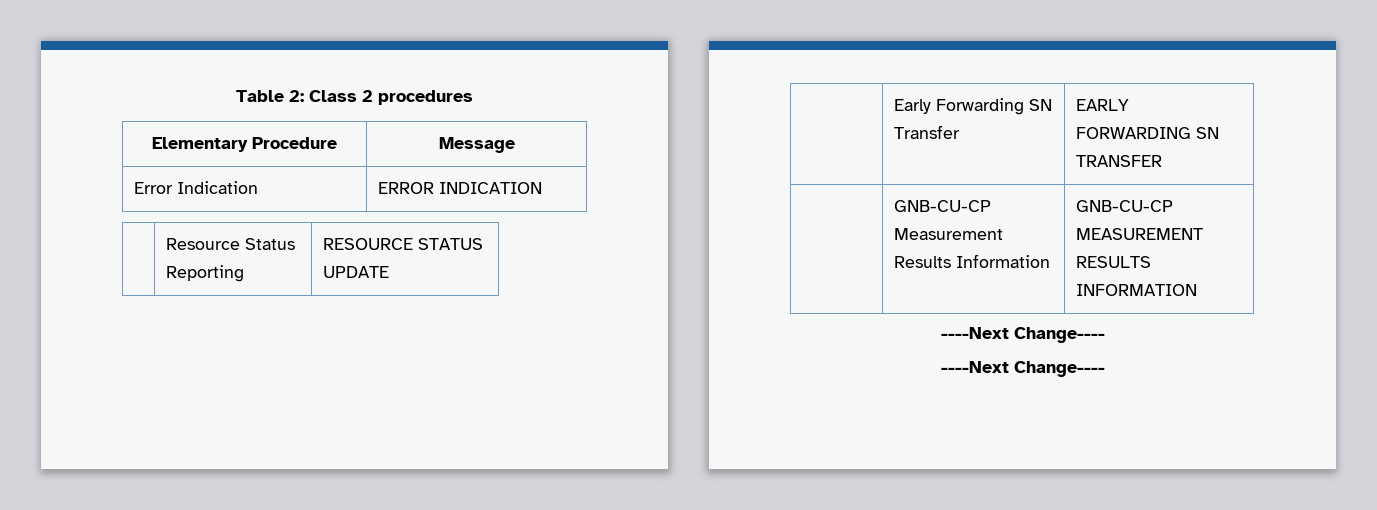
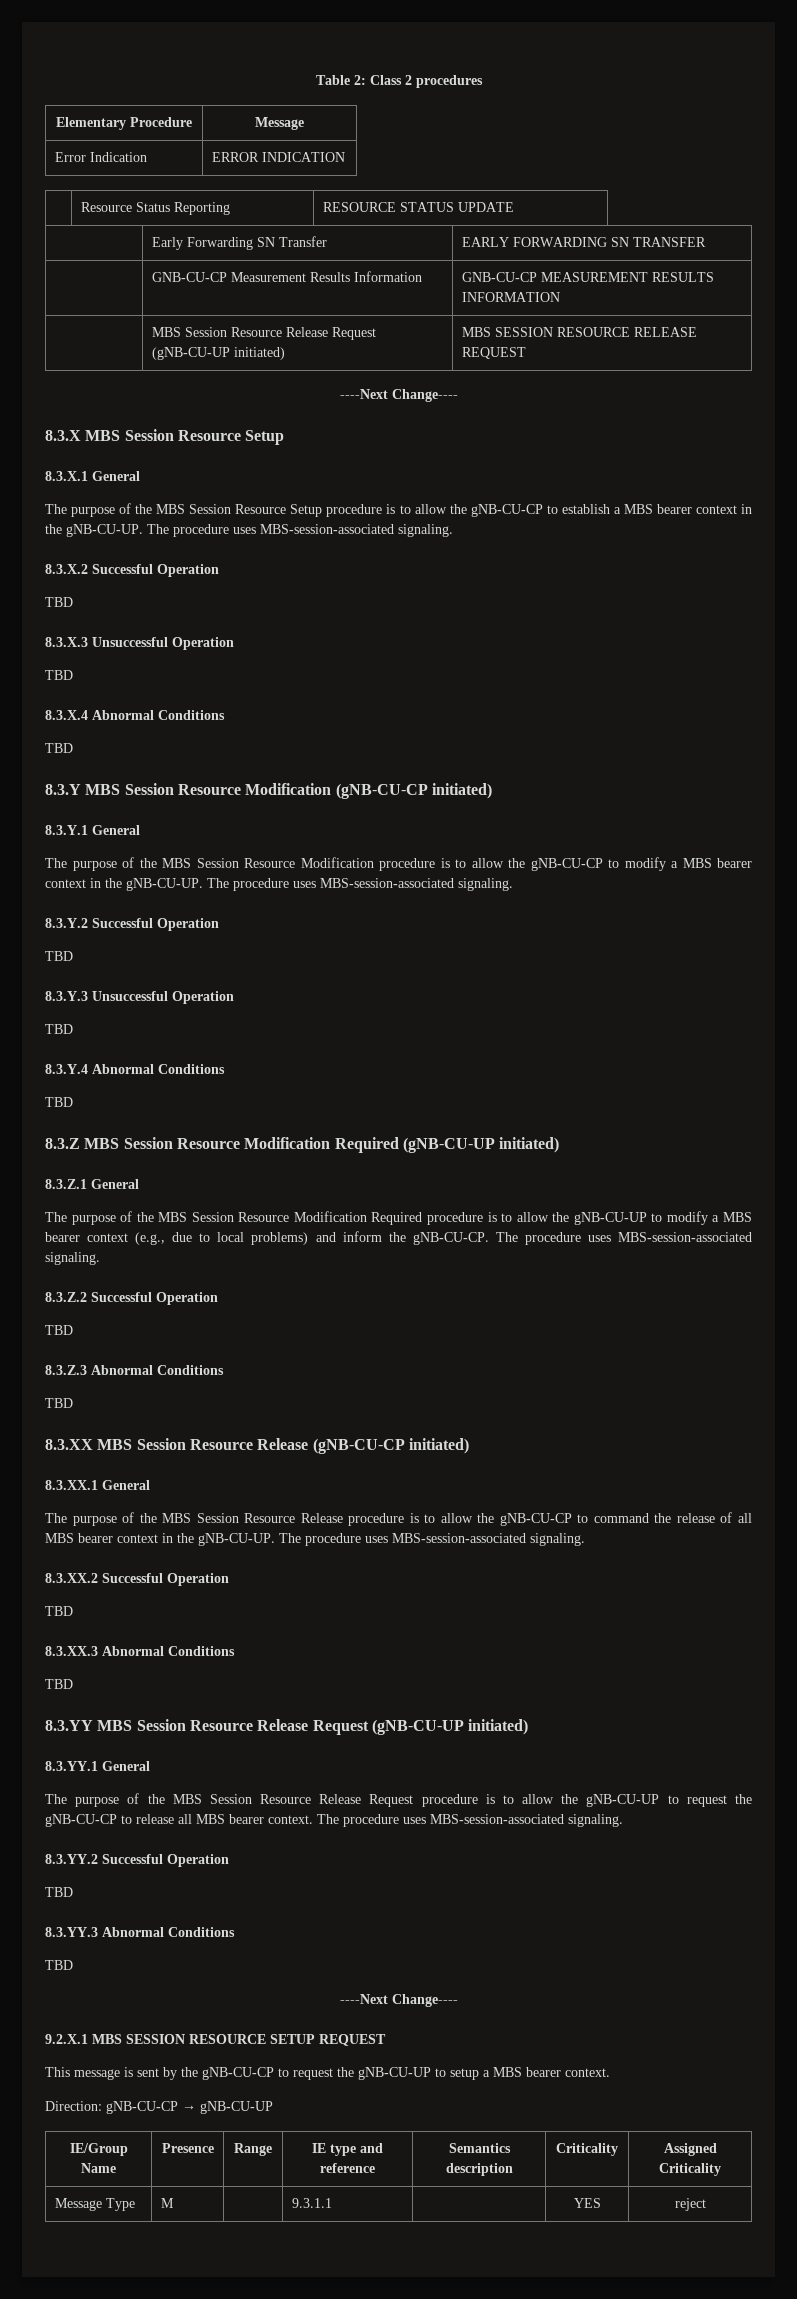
  | GNB-CU-CP Measurement Results Information | GNB-CU-CP MEASUREMENT RESULTS INFORMATION
+ | MBS Session Resource Release Request (gNB-CU-UP initiated) | MBS SESSION RESOURCE RELEASE REQUEST
  ----Next Change----
+ 8.3.X MBS Session Resource Setup
+ 8.3.X.1 General
+ The purpose of the MBS Session Resource Setup procedure is to allow the gNB-CU-CP to establish a MBS bearer context in the gNB-CU-UP. The procedure uses MBS-session-associated signaling.
+ 8.3.X.2 Successful Operation
+ TBD
+ 8.3.X.3 Unsuccessful Operation
+ TBD
+ 8.3.X.4 Abnormal Conditions
+ TBD
+ 8.3.Y MBS Session Resource Modification (gNB-CU-CP initiated)
+ 8.3.Y.1 General
+ The purpose of the MBS Session Resource Modification procedure is to allow the gNB-CU-CP to modify a MBS bearer context in the gNB-CU-UP. The procedure uses MBS-session-associated signaling.
+ 8.3.Y.2 Successful Operation
+ TBD
+ 8.3.Y.3 Unsuccessful Operation
+ TBD
+ 8.3.Y.4 Abnormal Conditions
+ TBD
+ 8.3.Z MBS Session Resource Modification Required (gNB-CU-UP initiated)
+ 8.3.Z.1 General
+ The purpose of the MBS Session Resource Modification Required procedure is to allow the gNB-CU-UP to modify a MBS bearer context (e.g., due to local problems) and inform the gNB-CU-CP. The procedure uses MBS-session-associated signaling.
+ 8.3.Z.2 Successful Operation
+ TBD
+ 8.3.Z.3 Abnormal Conditions
+ TBD
+ 8.3.XX MBS Session Resource Release (gNB-CU-CP initiated)
+ 8.3.XX.1 General
+ The purpose of the MBS Session Resource Release procedure is to allow the gNB-CU-CP to command the release of all MBS bearer context in the gNB-CU-UP. The procedure uses MBS-session-associated signaling.
+ 8.3.XX.2 Successful Operation
+ TBD
+ 8.3.XX.3 Abnormal Conditions
+ TBD
+ 8.3.YY MBS Session Resource Release Request (gNB-CU-UP initiated)
+ 8.3.YY.1 General
+ The purpose of the MBS Session Resource Release Request procedure is to allow the gNB-CU-UP to request the gNB-CU-CP to release all MBS bearer context. The procedure uses MBS-session-associated signaling.
+ 8.3.YY.2 Successful Operation
+ TBD
+ 8.3.YY.3 Abnormal Conditions
+ TBD
  ----Next Change----
+ 9.2.X.1 MBS SESSION RESOURCE SETUP REQUEST
+ This message is sent by the gNB-CU-CP to request the gNB-CU-UP to setup a MBS bearer context.
+ Direction: gNB-CU-CP → gNB-CU-UP
+ IE/Group Name | Presence | Range | IE type and reference | Semantics description | Criticality | Assigned Criticality
+ Message Type | M | | 9.3.1.1 | | YES | reject

